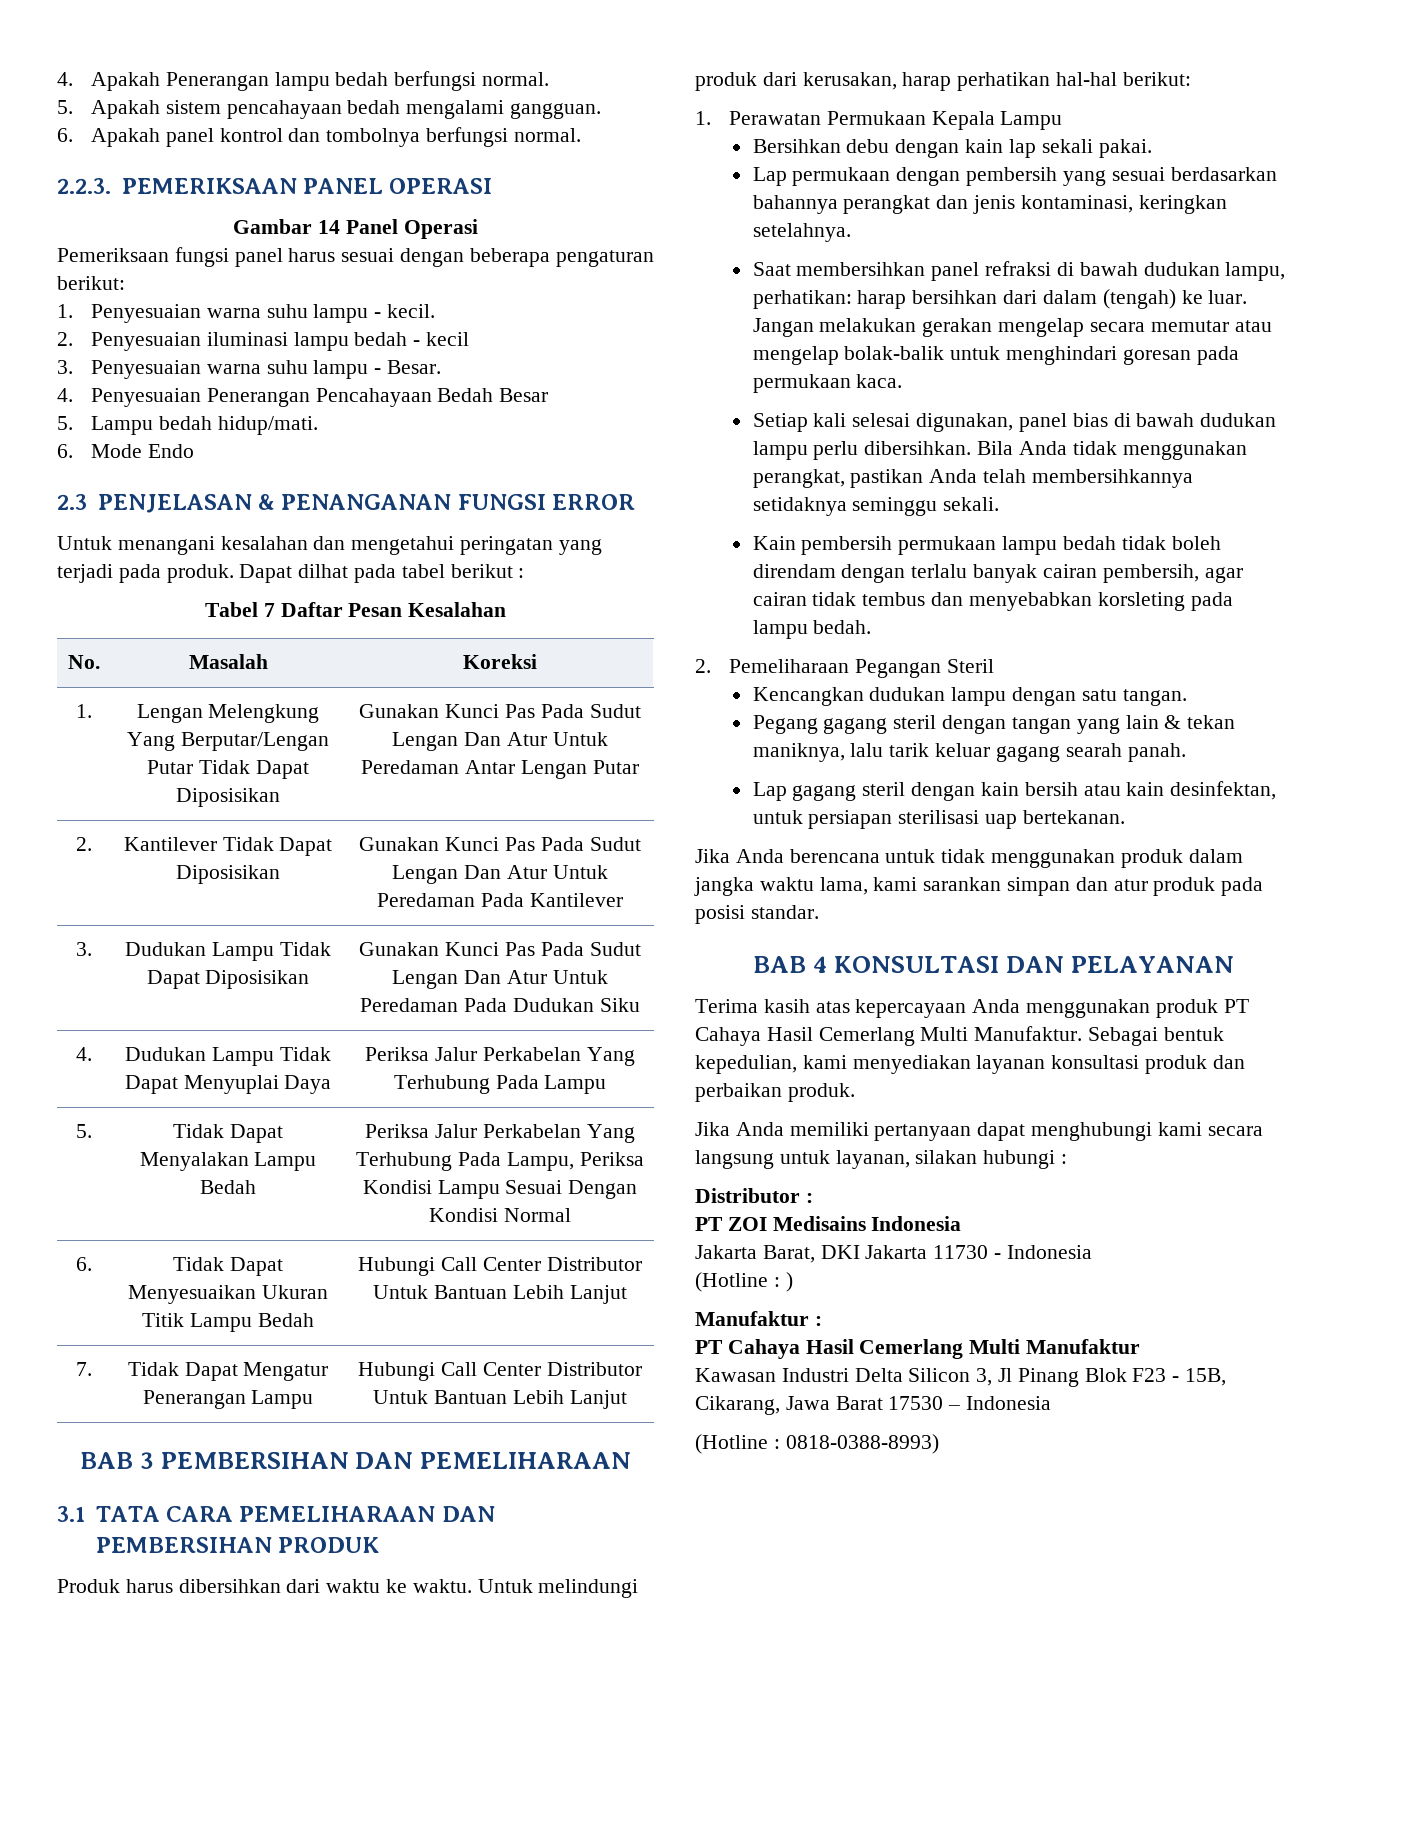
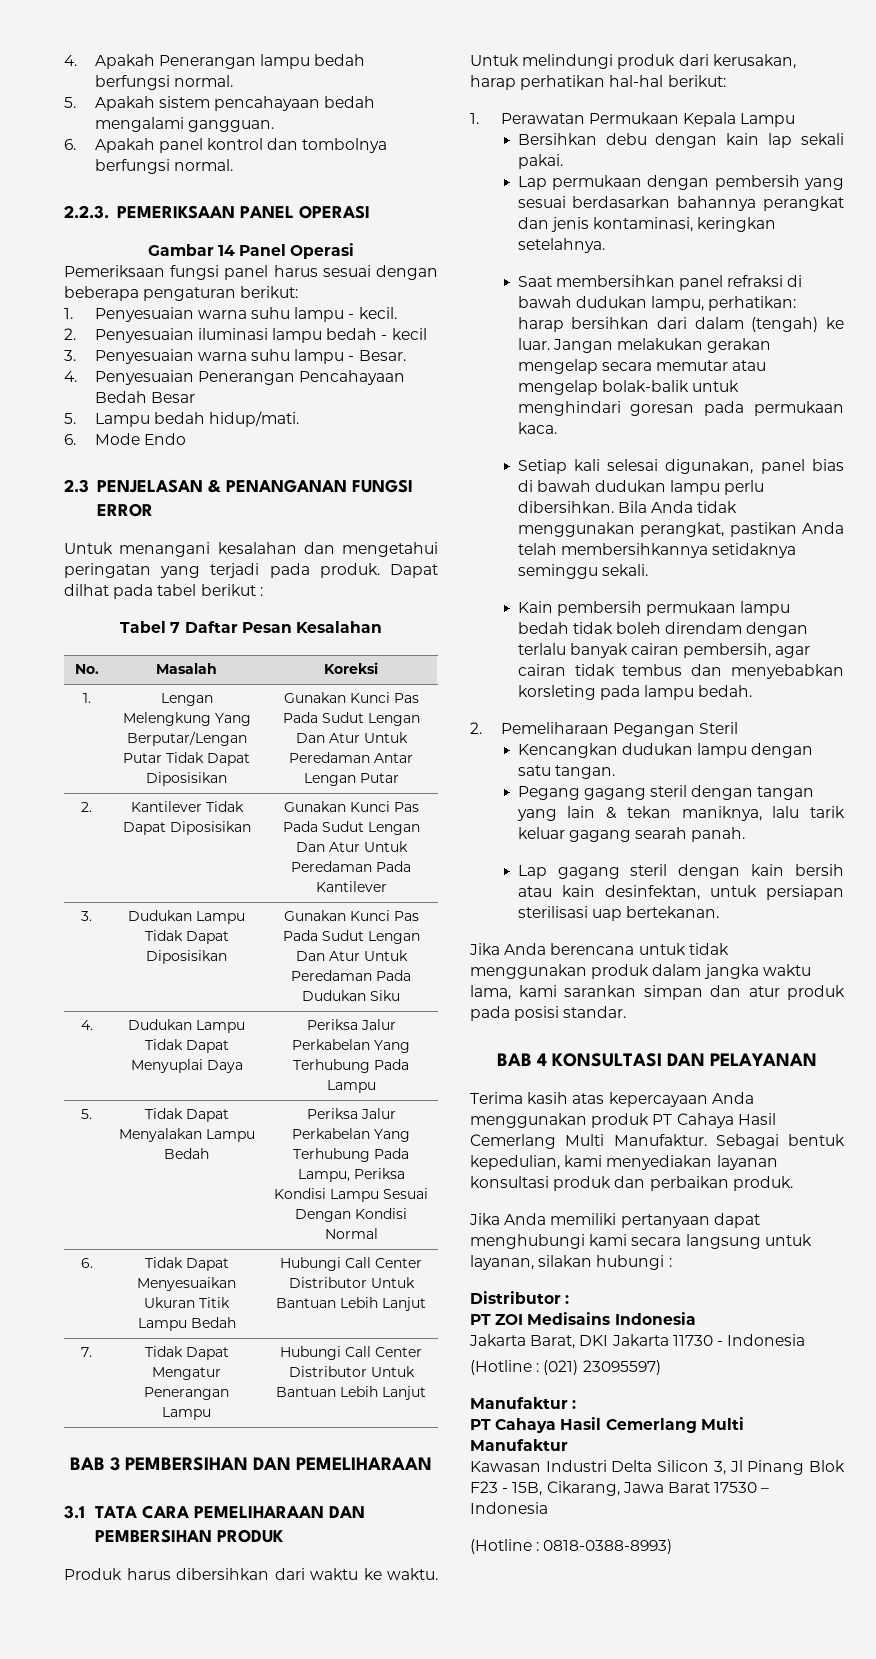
- (Hotline : )
+ (Hotline : (021) 23095597)

